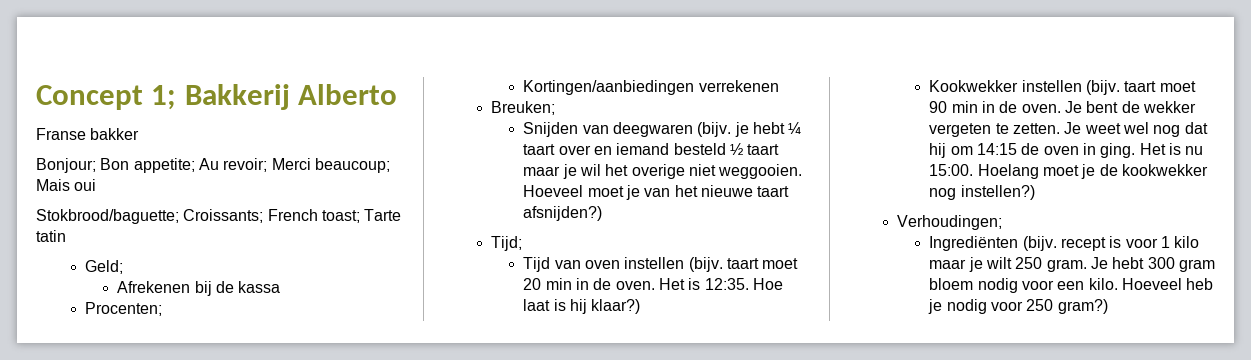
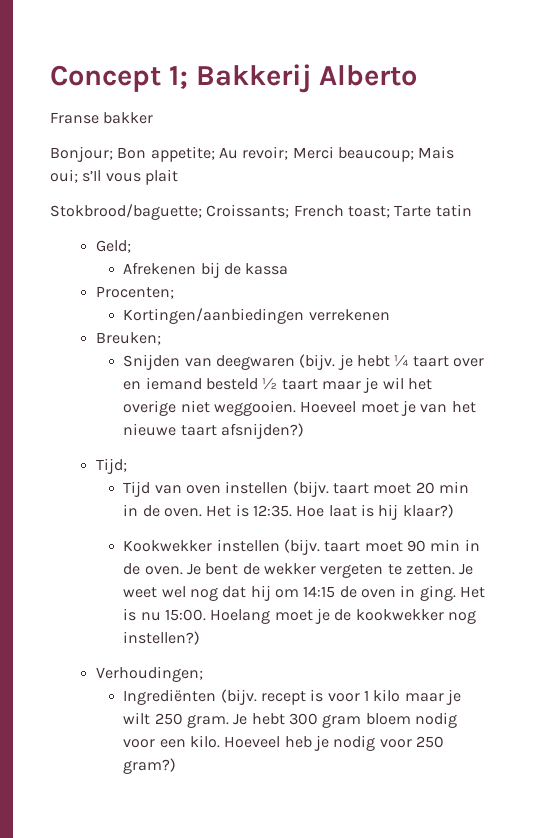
- Bonjour; Bon appetite; Au revoir; Merci beaucoup; Mais oui
+ Bonjour; Bon appetite; Au revoir; Merci beaucoup; Mais oui; s’Il vous plait

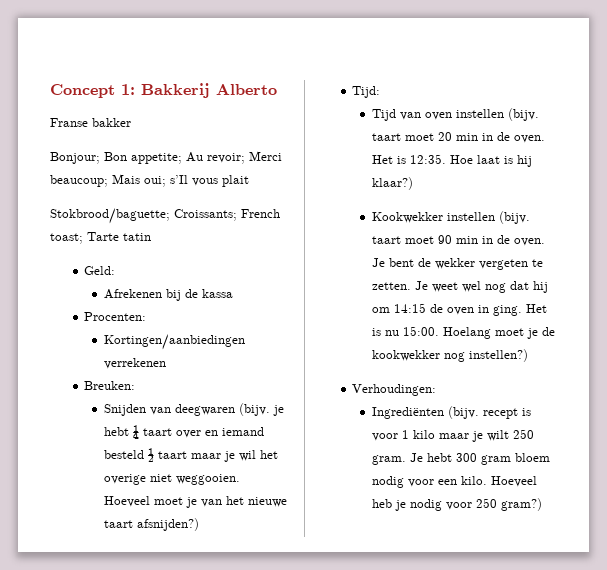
- Concept 1; Bakkerij Alberto
+ Concept 1: Bakkerij Alberto
- Geld;
+ Geld:
- Procenten;
+ Procenten:
- Breuken;
+ Breuken:
- Tijd;
+ Tijd:
- Verhoudingen;
+ Verhoudingen:

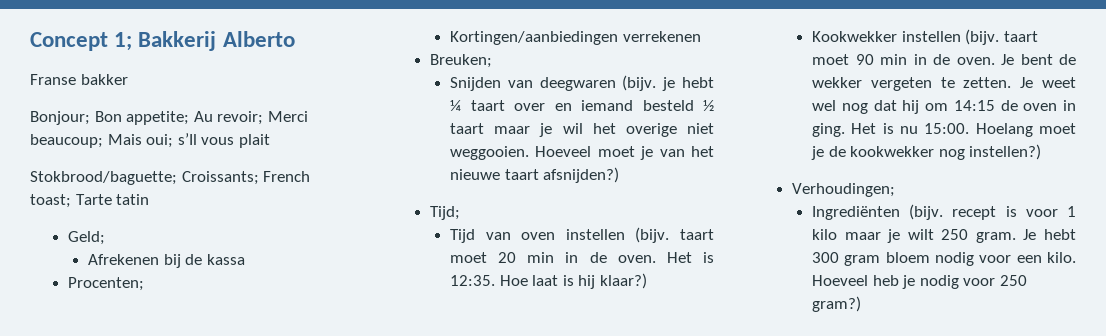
- Concept 1: Bakkerij Alberto
+ Concept 1; Bakkerij Alberto
- Geld:
+ Geld;
- Procenten:
+ Procenten;
- Breuken:
+ Breuken;
- Tijd:
+ Tijd;
- Verhoudingen:
+ Verhoudingen;

